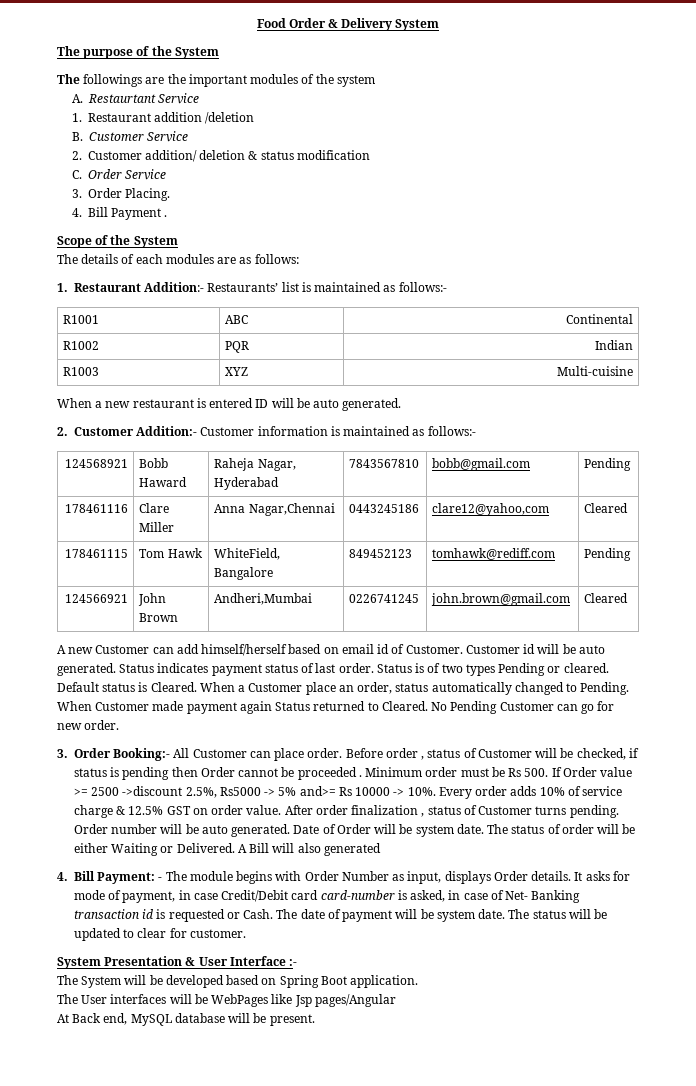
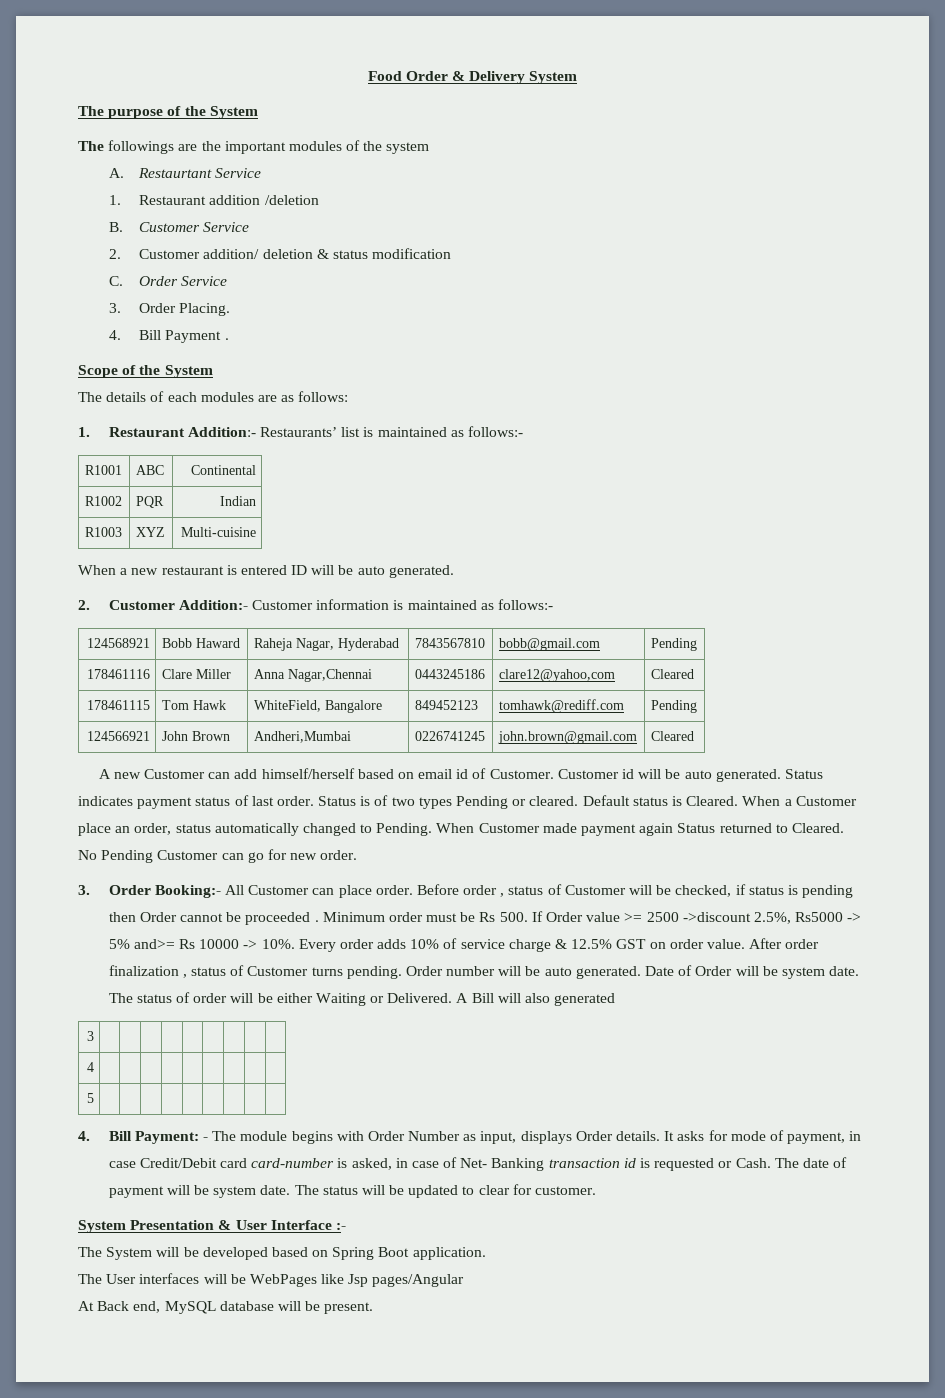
+ 3 | | | | | | | | |
+ 4 | | | | | | | | |
+ 5 | | | | | | | | |

